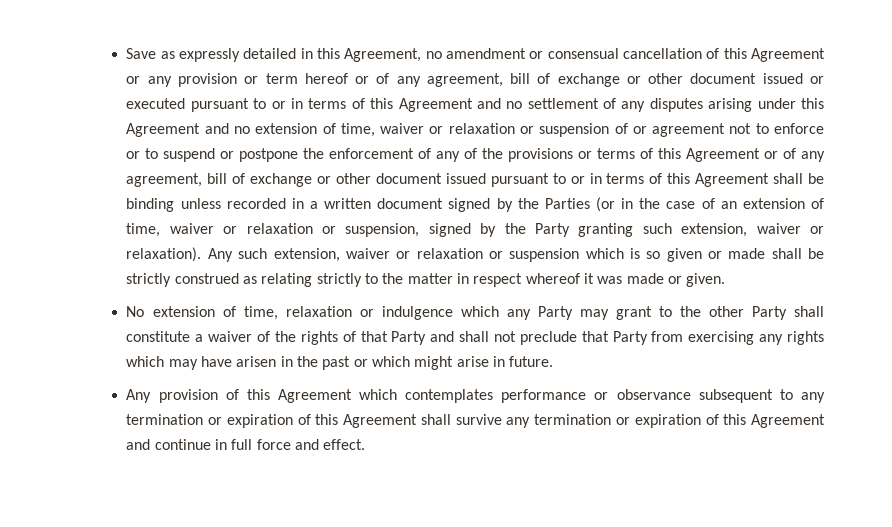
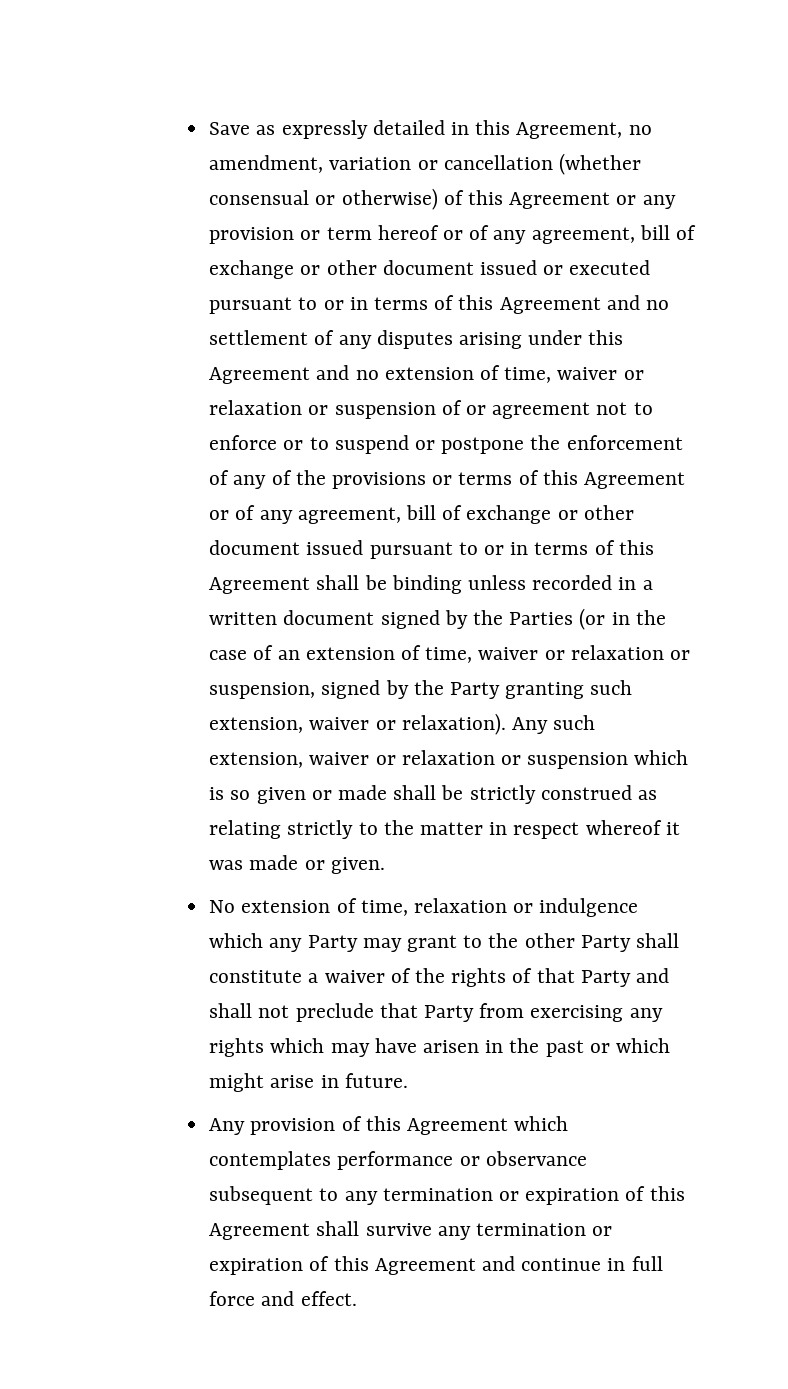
- Save as expressly detailed in this Agreement, no amendment or consensual cancellation of this Agreement or any provision or term hereof or of any agreement, bill of exchange or other document issued or executed pursuant to or in terms of this Agreement and no settlement of any disputes arising under this Agreement and no extension of time, waiver or relaxation or suspension of or agreement not to enforce or to suspend or postpone the enforcement of any of the provisions or terms of this Agreement or of any agreement, bill of exchange or other document issued pursuant to or in terms of this Agreement shall be binding unless recorded in a written document signed by the Parties (or in the case of an extension of time, waiver or relaxation or suspension, signed by the Party granting such extension, waiver or relaxation).
+ Save as expressly detailed in this Agreement, no amendment, variation or cancellation (whether consensual or otherwise) of this Agreement or any provision or term hereof or of any agreement, bill of exchange or other document issued or executed pursuant to or in terms of this Agreement and no settlement of any disputes arising under this Agreement and no extension of time, waiver or relaxation or suspension of or agreement not to enforce or to suspend or postpone the enforcement of any of the provisions or terms of this Agreement or of any agreement, bill of exchange or other document issued pursuant to or in terms of this Agreement shall be binding unless recorded in a written document signed by the Parties (or in the case of an extension of time, waiver or relaxation or suspension, signed by the Party granting such extension, waiver or relaxation).

